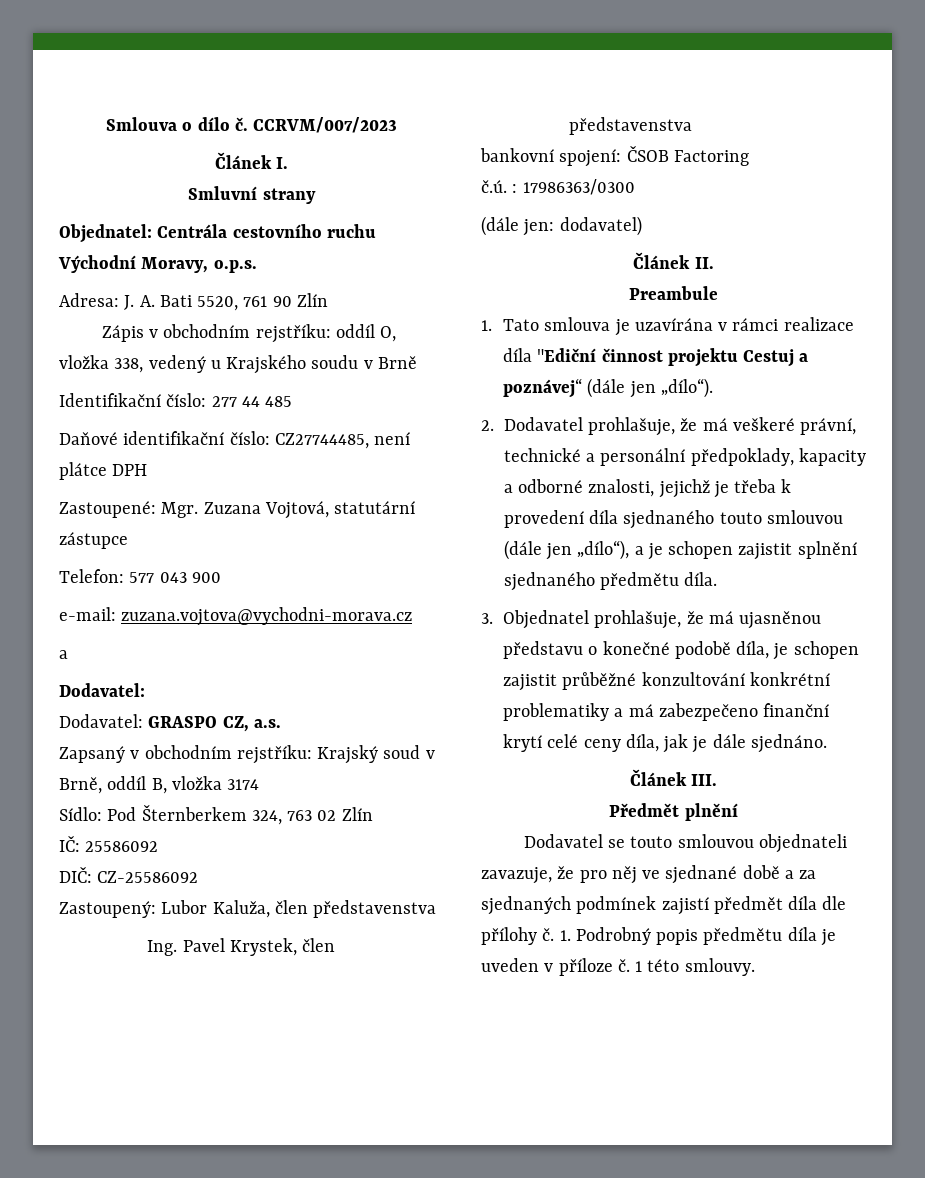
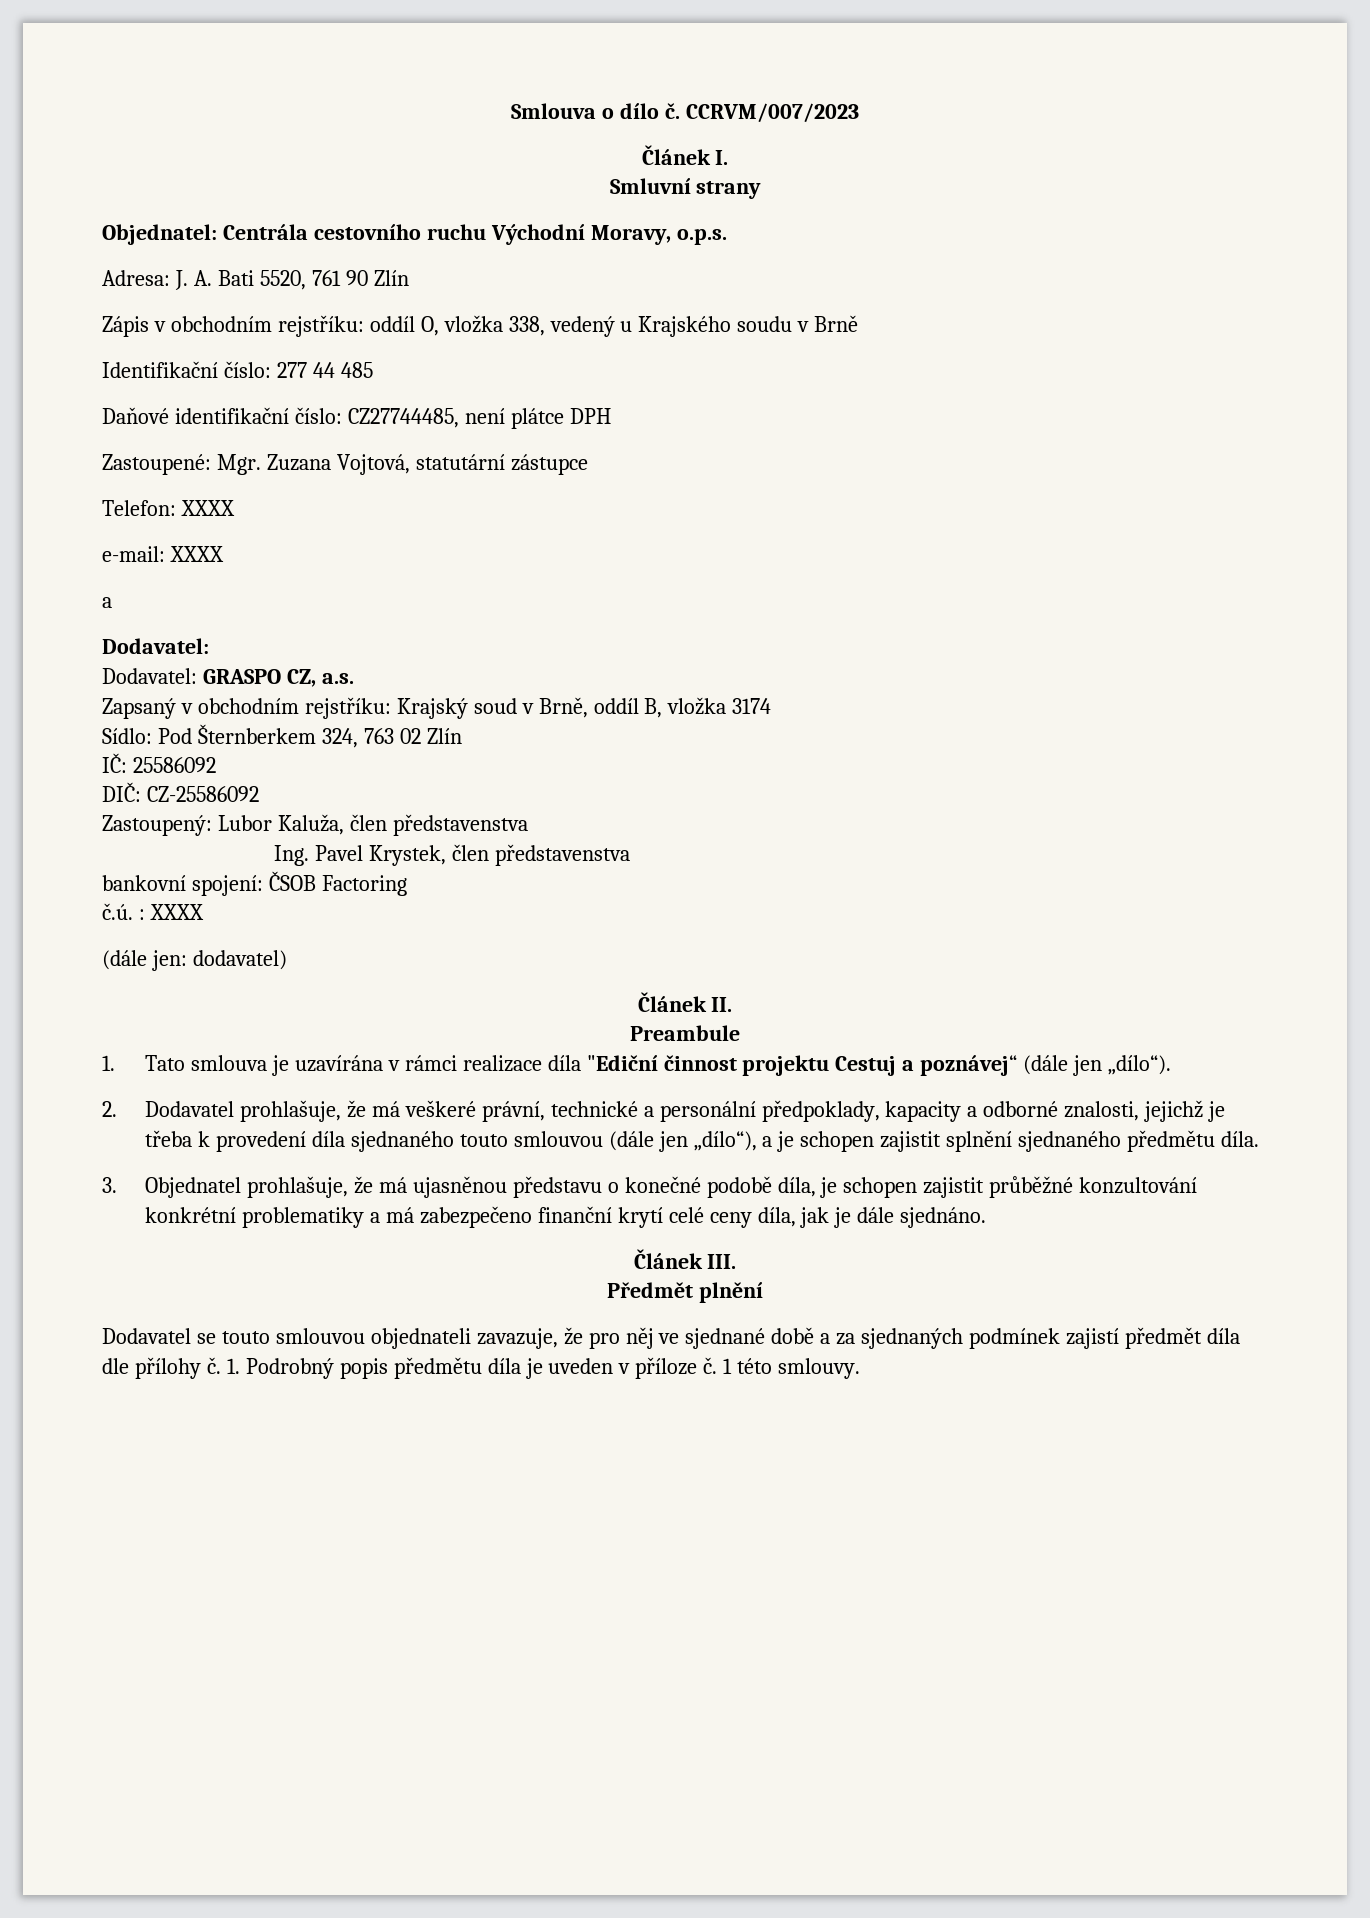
- Telefon: 577 043 900
+ Telefon: XXXX
- e-mail: zuzana.vojtova@vychodni-morava.cz
+ e-mail: XXXX
- č.ú. : 17986363/0300
+ č.ú. : XXXX

